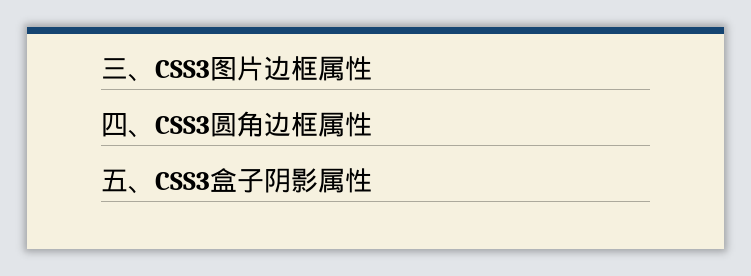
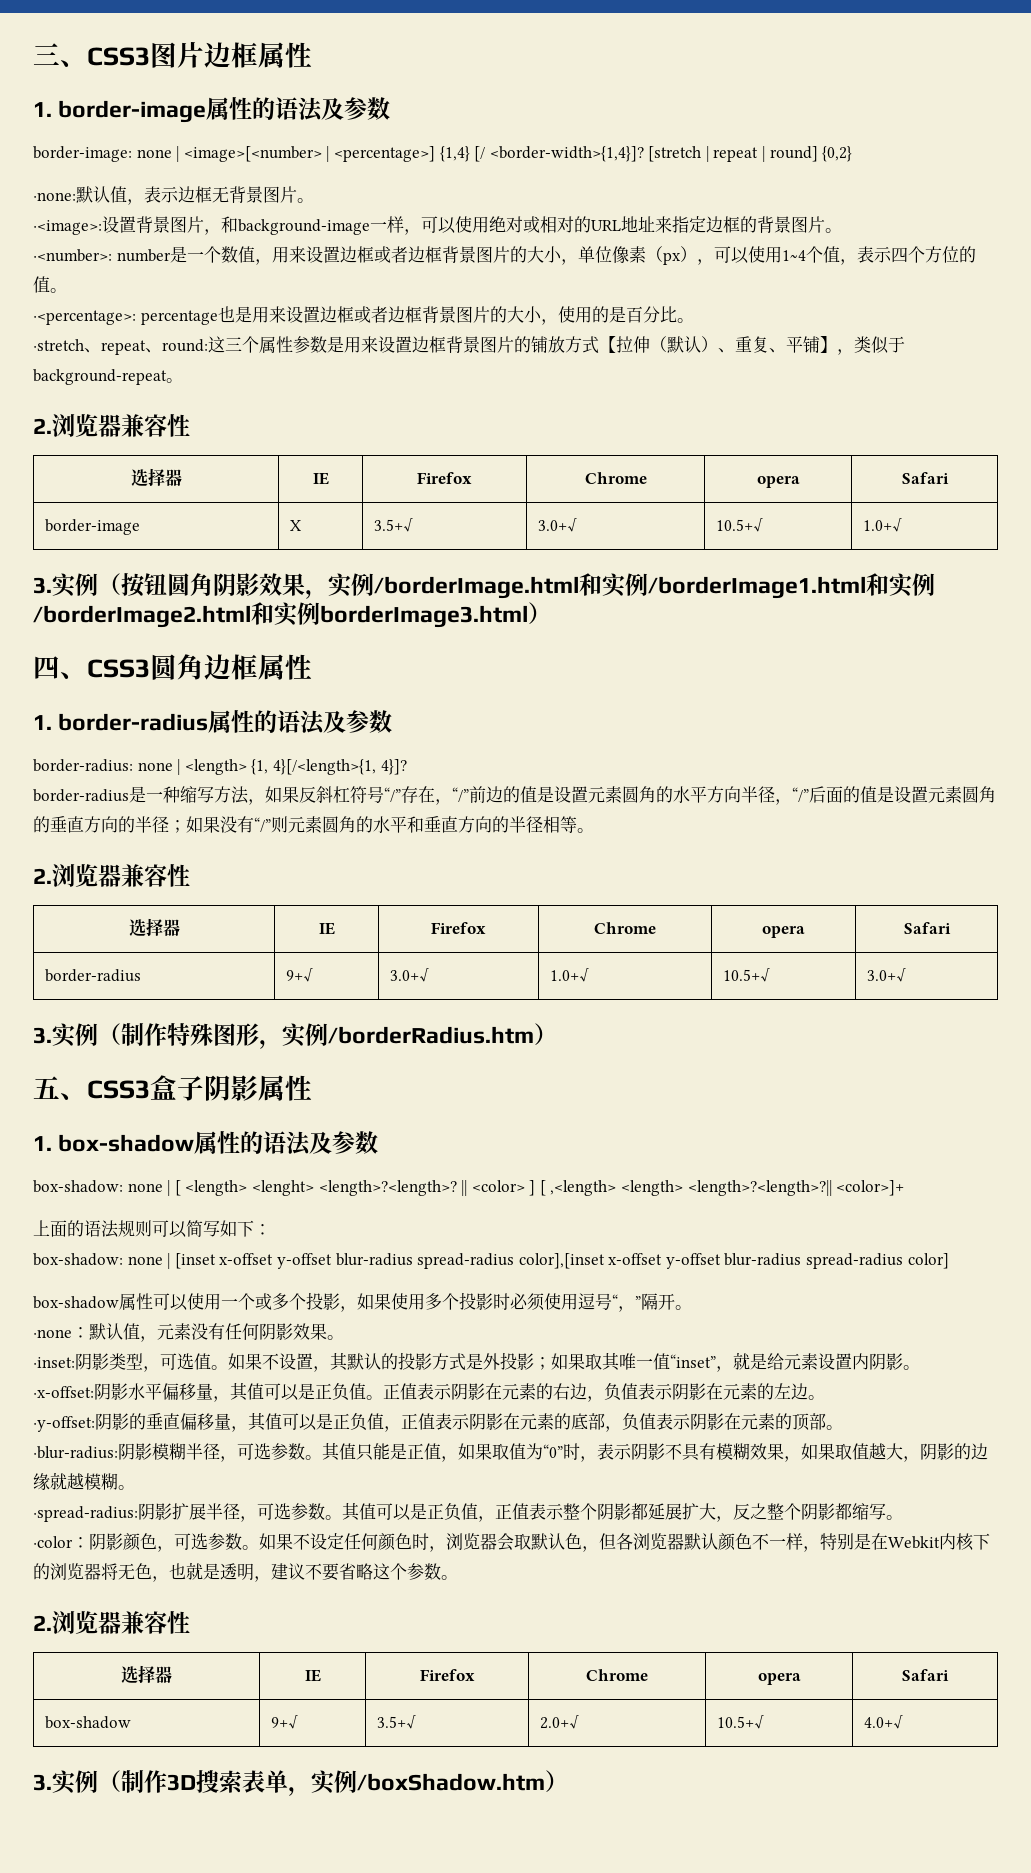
+ 1. border-image属性的语法及参数
+ border-image: none | <image>[<number> | <percentage>] {1,4} [/ <border-width>{1,4}]? [stretch | repeat | round] {0,2}
+ ·none:默认值，表示边框无背景图片。
+ ·<image>:设置背景图片，和background-image一样，可以使用绝对或相对的URL地址来指定边框的背景图片。
+ ·<number>: number是一个数值，用来设置边框或者边框背景图片的大小，单位像素（px），可以使用1~4个值，表示四个方位的值。
+ ·<percentage>: percentage也是用来设置边框或者边框背景图片的大小，使用的是百分比。
+ ·stretch、repeat、round:这三个属性参数是用来设置边框背景图片的铺放方式【拉伸（默认）、重复、平铺】，类似于background-repeat。
+ 2.浏览器兼容性
+ 选择器 | IE | Firefox | Chrome | opera | Safari
+ border-image | X | 3.5+√ | 3.0+√ | 10.5+√ | 1.0+√
+ 3.实例（按钮圆角阴影效果，实例/borderImage.html和实例/borderImage1.html和实例/borderImage2.html和实例borderImage3.html）
+ 1. border-radius属性的语法及参数
+ border-radius: none | <length> {1, 4}[/<length>{1, 4}]?
+ border-radius是一种缩写方法，如果反斜杠符号“/”存在，“/”前边的值是设置元素圆角的水平方向半径，“/”后面的值是设置元素圆角的垂直方向的半径；如果没有“/”则元素圆角的水平和垂直方向的半径相等。
+ 2.浏览器兼容性
+ 选择器 | IE | Firefox | Chrome | opera | Safari
+ border-radius | 9+√ | 3.0+√ | 1.0+√ | 10.5+√ | 3.0+√
+ 3.实例（制作特殊图形，实例/borderRadius.htm）
+ 1. box-shadow属性的语法及参数
+ box-shadow: none | [ <length> <lenght> <length>?<length>? || <color> ] [ ,<length> <length> <length>?<length>?|| <color>]+
+ 上面的语法规则可以简写如下：
+ box-shadow: none | [inset x-offset y-offset blur-radius spread-radius color],[inset x-offset y-offset blur-radius spread-radius color]
+ box-shadow属性可以使用一个或多个投影，如果使用多个投影时必须使用逗号“，”隔开。
+ ·none：默认值，元素没有任何阴影效果。
+ ·inset:阴影类型，可选值。如果不设置，其默认的投影方式是外投影；如果取其唯一值“inset”，就是给元素设置内阴影。
+ ·x-offset:阴影水平偏移量，其值可以是正负值。正值表示阴影在元素的右边，负值表示阴影在元素的左边。
+ ·y-offset:阴影的垂直偏移量，其值可以是正负值，正值表示阴影在元素的底部，负值表示阴影在元素的顶部。
+ ·blur-radius:阴影模糊半径，可选参数。其值只能是正值，如果取值为“0”时，表示阴影不具有模糊效果，如果取值越大，阴影的边缘就越模糊。
+ ·spread-radius:阴影扩展半径，可选参数。其值可以是正负值，正值表示整个阴影都延展扩大，反之整个阴影都缩写。
+ ·color：阴影颜色，可选参数。如果不设定任何颜色时，浏览器会取默认色，但各浏览器默认颜色不一样，特别是在Webkit内核下的浏览器将无色，也就是透明，建议不要省略这个参数。
+ 2.浏览器兼容性
+ 选择器 | IE | Firefox | Chrome | opera | Safari
+ box-shadow | 9+√ | 3.5+√ | 2.0+√ | 10.5+√ | 4.0+√
+ 3.实例（制作3D搜索表单，实例/boxShadow.htm）

